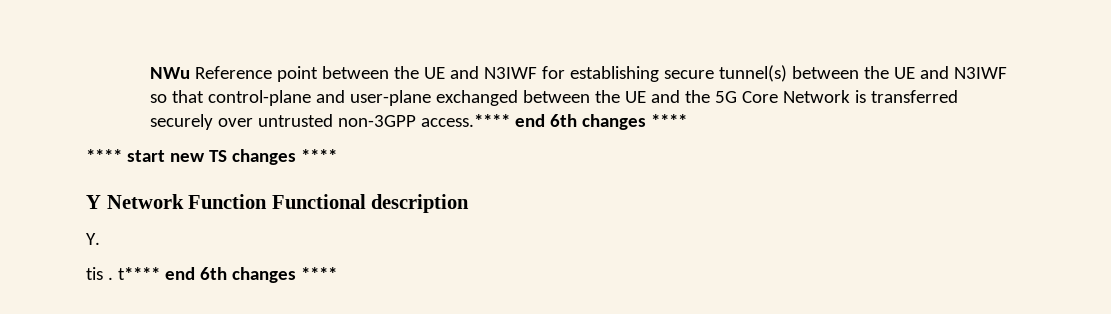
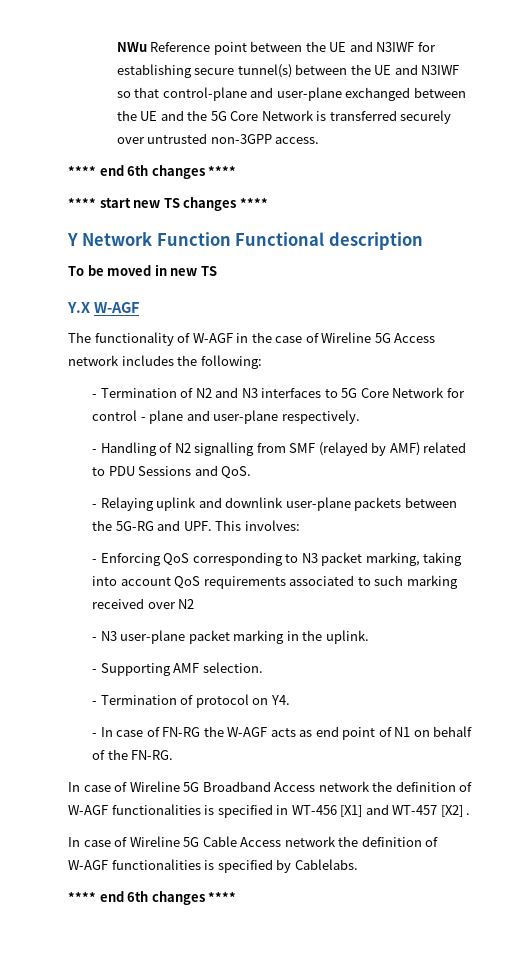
- NWu Reference point between the UE and N3IWF for establishing secure tunnel(s) between the UE and N3IWF so that control-plane and user-plane exchanged between the UE and the 5G Core Network is transferred securely over untrusted non-3GPP access.**** end 6th changes ****
+ NWu Reference point between the UE and N3IWF for establishing secure tunnel(s) between the UE and N3IWF so that control-plane and user-plane exchanged between the UE and the 5G Core Network is transferred securely over untrusted non-3GPP access.
+ **** end 6th changes ****
- Y.
- tis . t**** end 6th changes ****
+ To be moved in new TS
+ Y.X W-AGF
+ The functionality of W-AGF in the case of Wireline 5G Access network includes the following:
+ - Termination of N2 and N3 interfaces to 5G Core Network for control - plane and user-plane respectively.
+ - Handling of N2 signalling from SMF (relayed by AMF) related to PDU Sessions and QoS.
+ - Relaying uplink and downlink user-plane packets between the 5G-RG and UPF. This involves:
+ - Enforcing QoS corresponding to N3 packet marking, taking into account QoS requirements associated to such marking received over N2
+ - N3 user-plane packet marking in the uplink.
+ - Supporting AMF selection.
+ - Termination of protocol on Y4.
+ - In case of FN-RG the W-AGF acts as end point of N1 on behalf of the FN-RG.
+ In case of Wireline 5G Broadband Access network the definition of W-AGF functionalities is specified in WT-456 [X1] and WT-457 [X2] .
+ In case of Wireline 5G Cable Access network the definition of W-AGF functionalities is specified by Cablelabs.
+ **** end 6th changes ****

